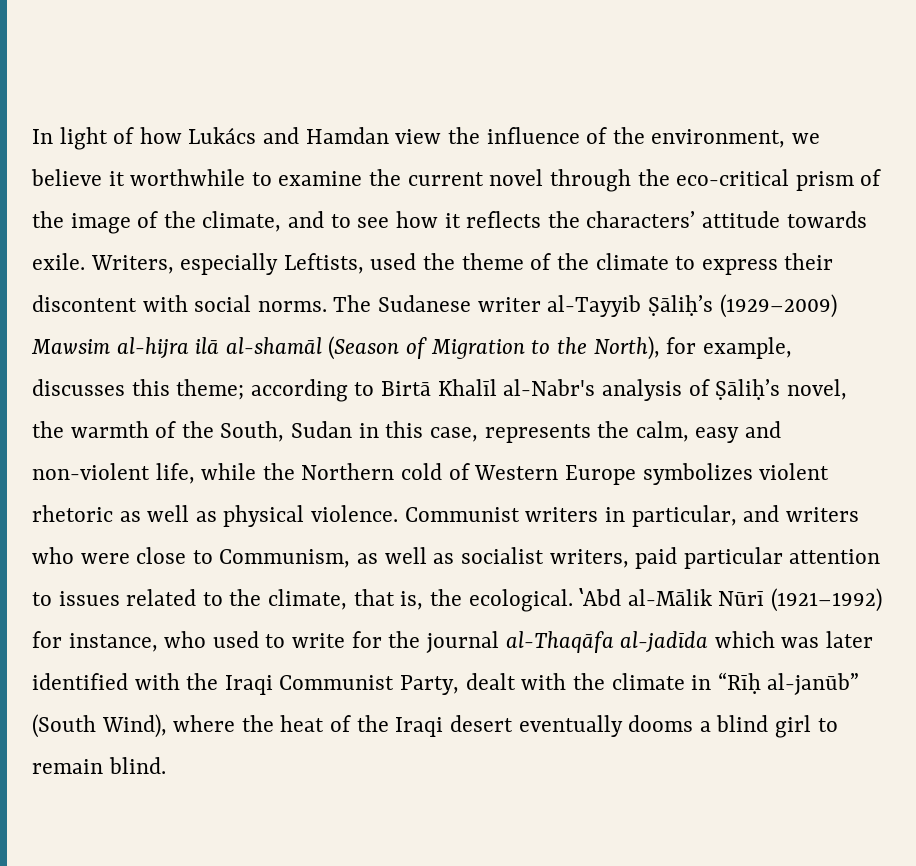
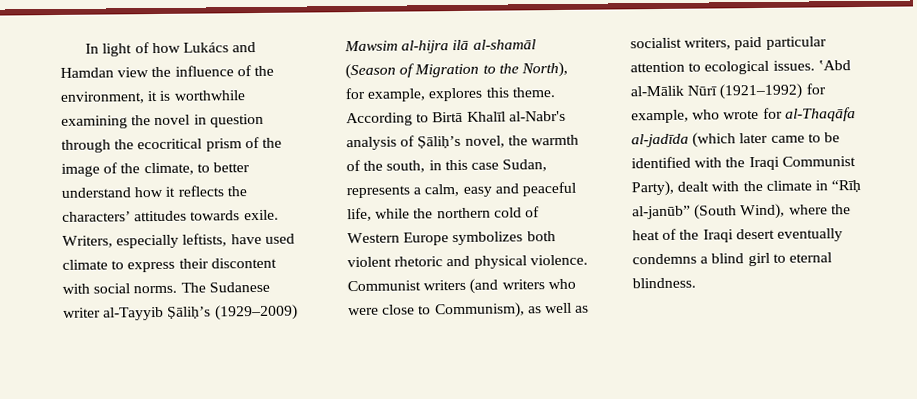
- In light of how Lukács and Hamdan view the influence of the environment, we believe it worthwhile to examine the current novel through the eco-critical prism of the image of the climate, and to see how it reflects the characters’ attitude towards exile.
+ In light of how Lukács and Hamdan view the influence of the environment, it is worthwhile examining the novel in question through the ecocritical prism of the image of the climate, to better understand how it reflects the characters’ attitudes towards exile.
- Writers, especially Leftists, used the theme of the climate to express their discontent with social norms.
+ Writers, especially leftists, have used climate to express their discontent with social norms.
- The Sudanese writer al-Tayyib Ṣāliḥ’s (1929–2009) Mawsim al-hijra ilā al-shamāl (Season of Migration to the North), for example, discusses this theme; according to Birtā Khalīl al-Nabr's analysis of Ṣāliḥ’s novel, the warmth of the South, Sudan in this case, represents the calm, easy and non-violent life, while the Northern cold of Western Europe symbolizes violent rhetoric as well as physical violence.
+ The Sudanese writer al-Tayyib Ṣāliḥ’s (1929–2009) Mawsim al-hijra ilā al-shamāl (Season of Migration to the North), for example, explores this theme. According to Birtā Khalīl al-Nabr's analysis of Ṣāliḥ’s novel, the warmth of the south, in this case Sudan, represents a calm, easy and peaceful life, while the northern cold of Western Europe symbolizes both violent rhetoric and physical violence.
- Communist writers in particular, and writers who were close to Communism, as well as socialist writers, paid particular attention to issues related to the climate, that is, the ecological.
+ Communist writers (and writers who were close to Communism), as well as socialist writers, paid particular attention to ecological issues.
- ‛Abd al-Mālik Nūrī (1921–1992) for instance, who used to write for the journal al-Thaqāfa al-jadīda which was later identified with the Iraqi Communist Party, dealt with the climate in “Rīḥ al-janūb” (South Wind), where the heat of the Iraqi desert eventually dooms a blind girl to remain blind.
+ ‛Abd al-Mālik Nūrī (1921–1992) for example, who wrote for al-Thaqāfa al-jadīda (which later came to be identified with the Iraqi Communist Party), dealt with the climate in “Rīḥ al-janūb” (South Wind), where the heat of the Iraqi desert eventually condemns a blind girl to eternal blindness.

